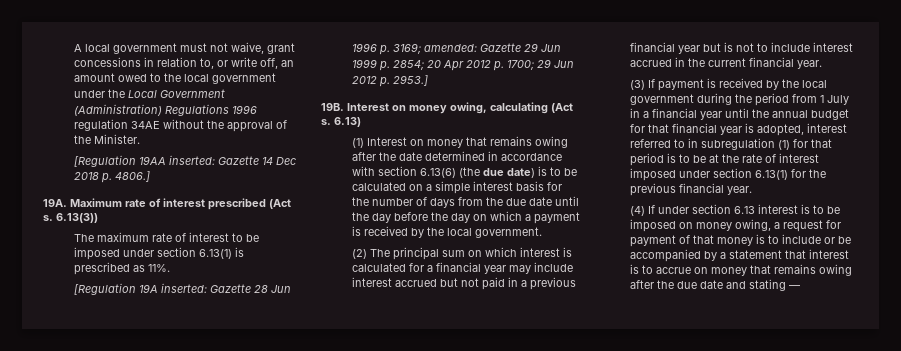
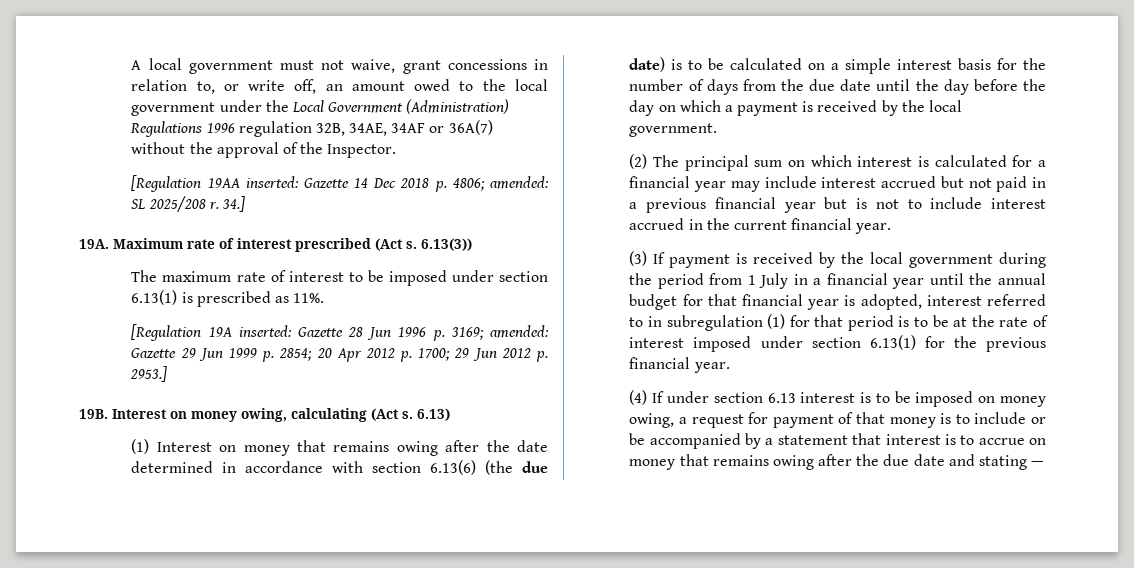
- A local government must not waive, grant concessions in relation to, or write off, an amount owed to the local government under the Local Government (Administration) Regulations 1996 regulation 34AE without the approval of the Minister.
+ A local government must not waive, grant concessions in relation to, or write off, an amount owed to the local government under the Local Government (Administration) Regulations 1996 regulation 32B, 34AE, 34AF or 36A(7) without the approval of the Inspector.
- [Regulation 19AA inserted: Gazette 14 Dec 2018 p. 4806.]
+ [Regulation 19AA inserted: Gazette 14 Dec 2018 p. 4806; amended: SL 2025/208 r. 34.]

